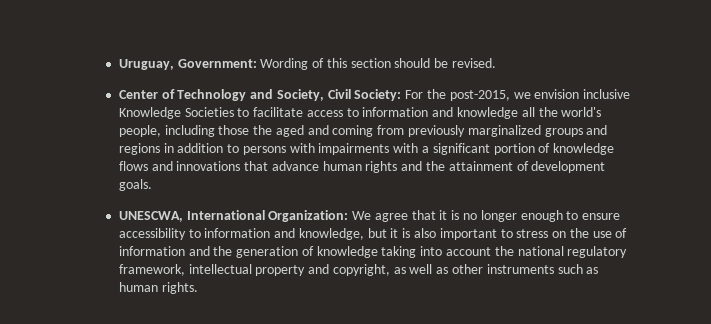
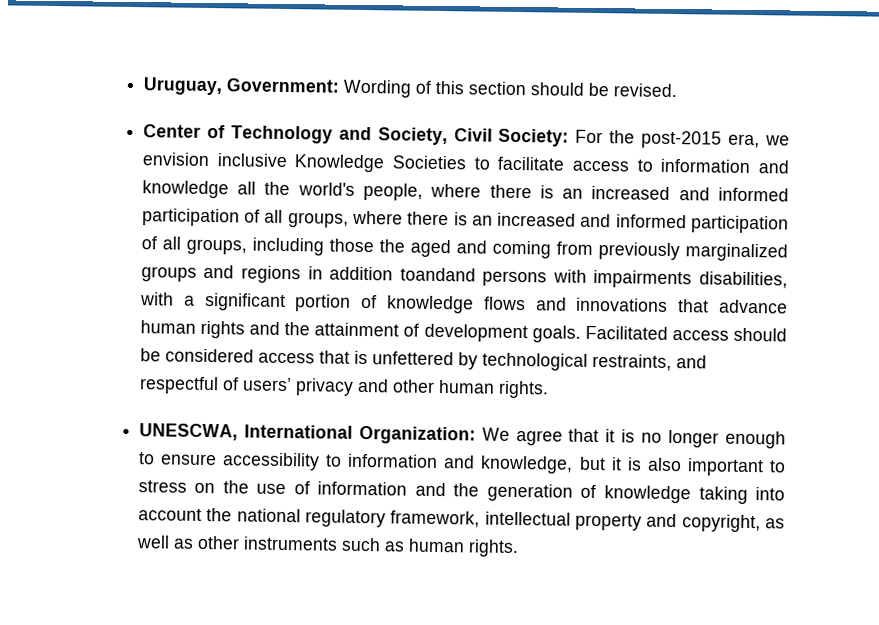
- For the post-2015, we envision inclusive Knowledge Societies to facilitate access to information and knowledge all the world's people, including those the aged and coming from previously marginalized groups and regions in addition to persons with impairments with a significant portion of knowledge flows and innovations that advance human rights and the attainment of development goals.
+ For the post-2015 era, we envision inclusive Knowledge Societies to facilitate access to information and knowledge all the world's people, where there is an increased and informed participation of all groups, where there is an increased and informed participation of all groups, including those the aged and coming from previously marginalized groups and regions in addition toandand persons with impairments disabilities, with a significant portion of knowledge flows and innovations that advance human rights and the attainment of development goals. Facilitated access should be considered access that is unfettered by technological restraints, and respectful of users’ privacy and other human rights.

